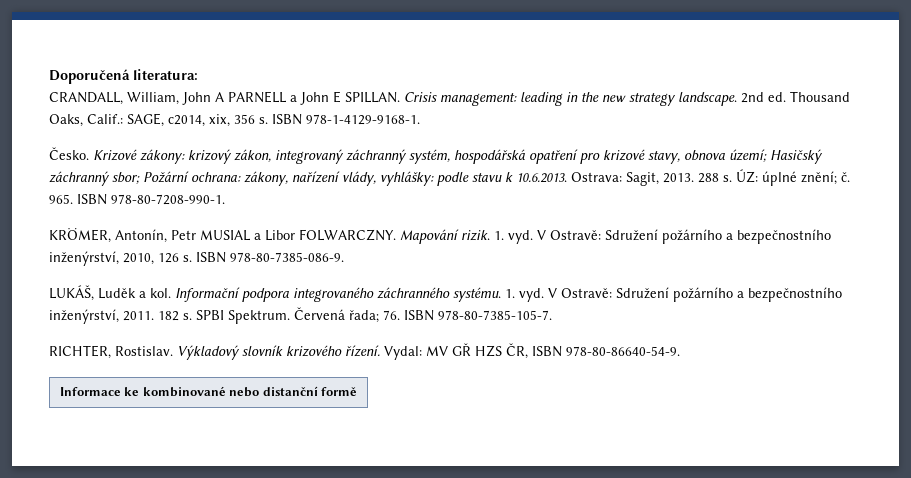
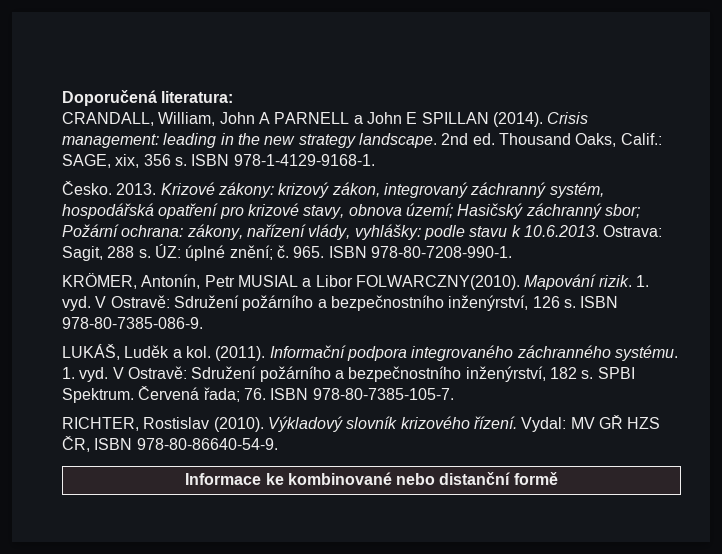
- CRANDALL, William, John A PARNELL a John E SPILLAN.
+ CRANDALL, William, John A PARNELL a John E SPILLAN (2014).
- 2nd ed. Thousand Oaks, Calif.: SAGE, c2014, xix, 356 s.
+ 2nd ed. Thousand Oaks, Calif.: SAGE, xix, 356 s.
+ 2013.
- Krizové zákony: krizový zákon, integrovaný záchranný systém, hospodářská opatření pro krizové stavy, obnova území; Hasičský záchranný sbor; Požární ochrana: zákony, nařízení vlády, vyhlášky: podle stavu k 10.6.2013. Ostrava: Sagit, 2013. 288 s.
+ Krizové zákony: krizový zákon, integrovaný záchranný systém, hospodářská opatření pro krizové stavy, obnova území; Hasičský záchranný sbor; Požární ochrana: zákony, nařízení vlády, vyhlášky: podle stavu k 10.6.2013. Ostrava: Sagit, 288 s.
- KRÖMER, Antonín, Petr MUSIAL a Libor FOLWARCZNY.
+ KRÖMER, Antonín, Petr MUSIAL a Libor FOLWARCZNY(2010).
- V Ostravě: Sdružení požárního a bezpečnostního inženýrství, 2010, 126 s.
+ V Ostravě: Sdružení požárního a bezpečnostního inženýrství, 126 s.
+ (2011).
- V Ostravě: Sdružení požárního a bezpečnostního inženýrství, 2011. 182 s.
+ V Ostravě: Sdružení požárního a bezpečnostního inženýrství, 182 s.
- RICHTER, Rostislav.
+ RICHTER, Rostislav (2010).

